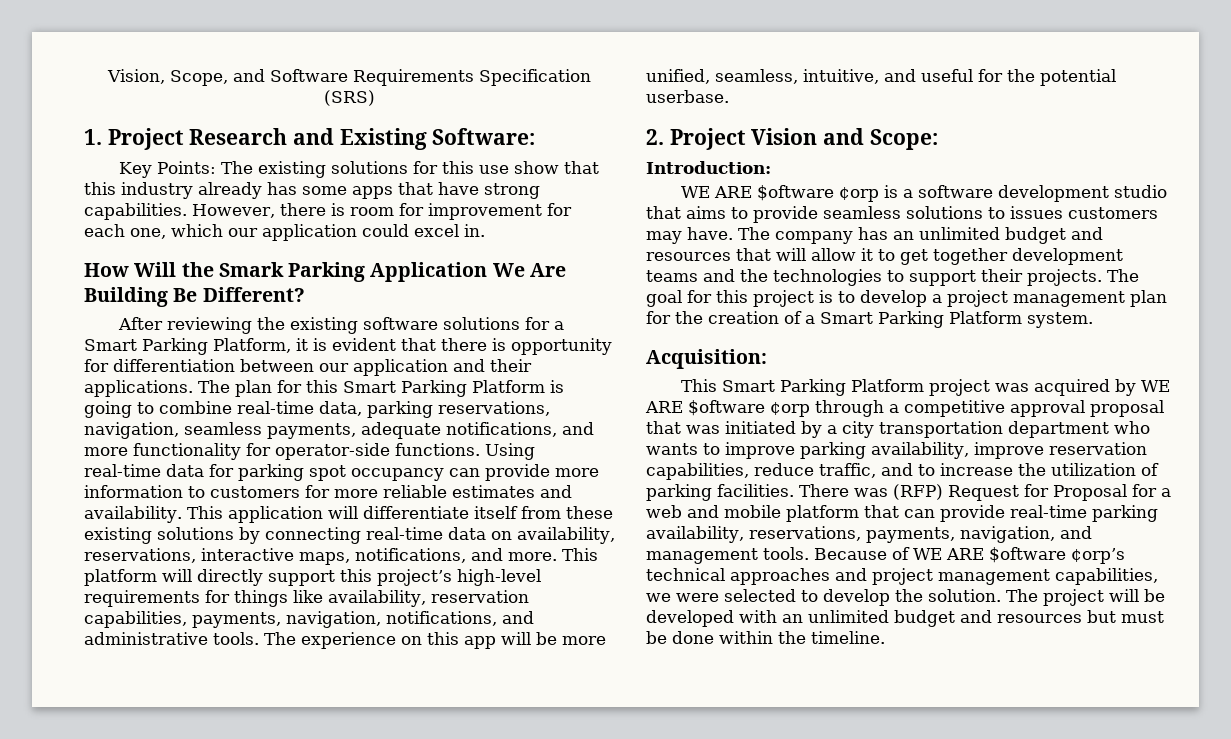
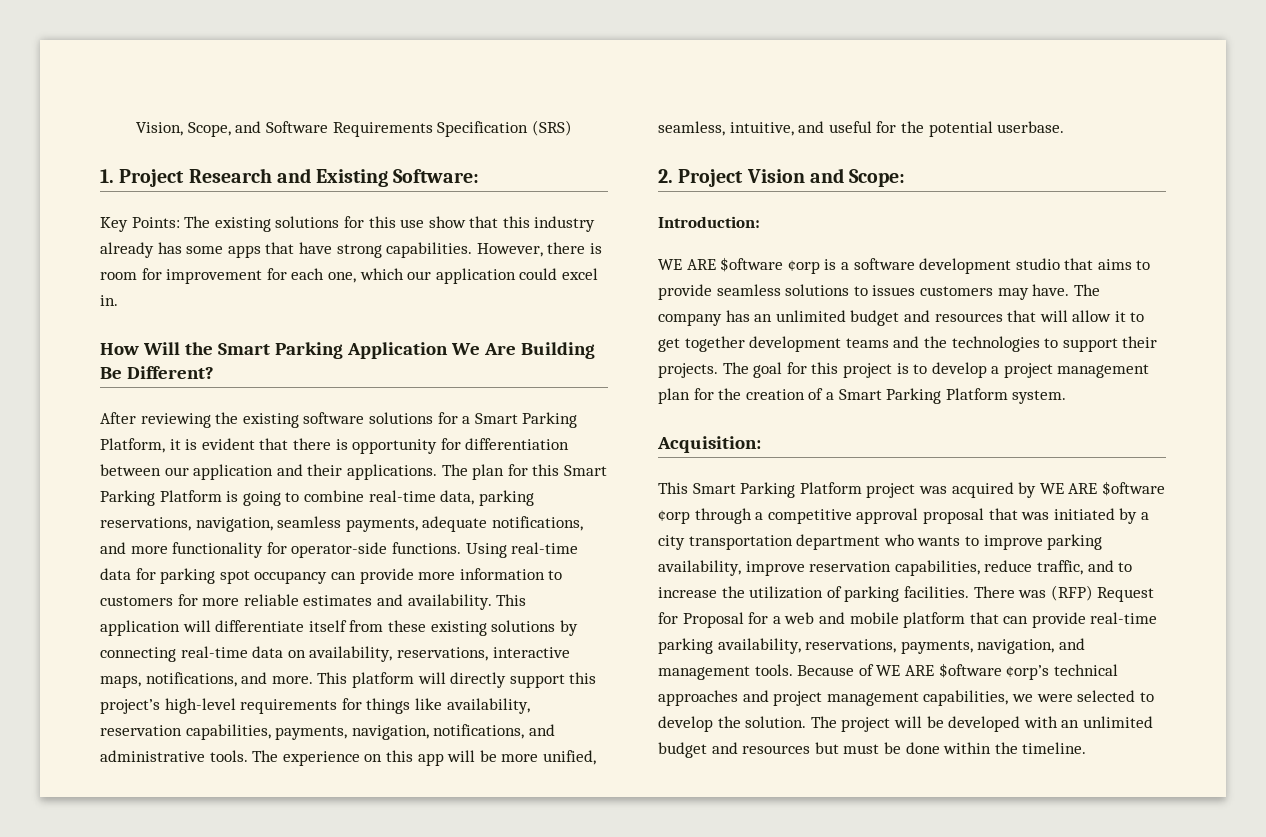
- How Will the Smark Parking Application We Are Building Be Different?
+ How Will the Smart Parking Application We Are Building Be Different?

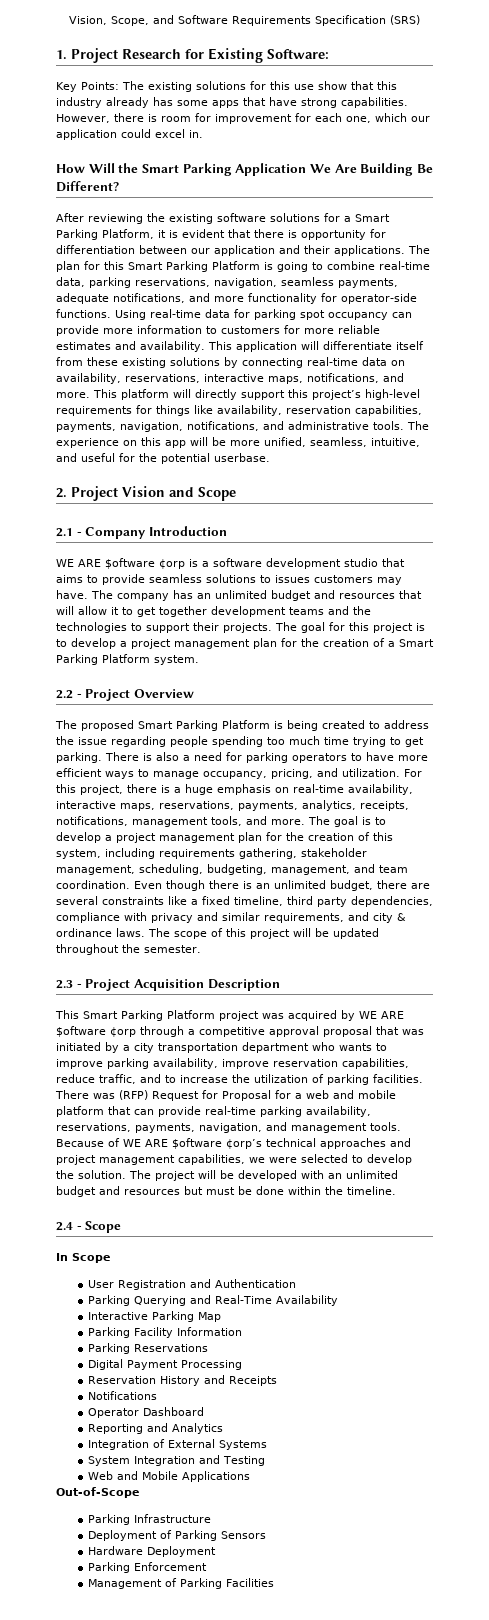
- 1. Project Research and Existing Software:
+ 1. Project Research for Existing Software:
- 2. Project Vision and Scope:
- Introduction:
+ 2. Project Vision and Scope
+ 2.1 - Company Introduction
- Acquisition:
+ 2.2 - Project Overview
+ The proposed Smart Parking Platform is being created to address the issue regarding people spending too much time trying to get parking. There is also a need for parking operators to have more efficient ways to manage occupancy, pricing, and utilization. For this project, there is a huge emphasis on real-time availability, interactive maps, reservations, payments, analytics, receipts, notifications, management tools, and more. The goal is to develop a project management plan for the creation of this system, including requirements gathering, stakeholder management, scheduling, budgeting, management, and team coordination. Even though there is an unlimited budget, there are several constraints like a fixed timeline, third party dependencies, compliance with privacy and similar requirements, and city & ordinance laws. The scope of this project will be updated throughout the semester.
+ 2.3 - Project Acquisition Description
+ 2.4 - Scope
+ In Scope
+ User Registration and Authentication
+ Parking Querying and Real-Time Availability
+ Interactive Parking Map
+ Parking Facility Information
+ Parking Reservations
+ Digital Payment Processing
+ Reservation History and Receipts
+ Notifications
+ Operator Dashboard
+ Reporting and Analytics
+ Integration of External Systems
+ System Integration and Testing
+ Web and Mobile Applications
+ Out-of-Scope
+ Parking Infrastructure
+ Deployment of Parking Sensors
+ Hardware Deployment
+ Parking Enforcement
+ Management of Parking Facilities

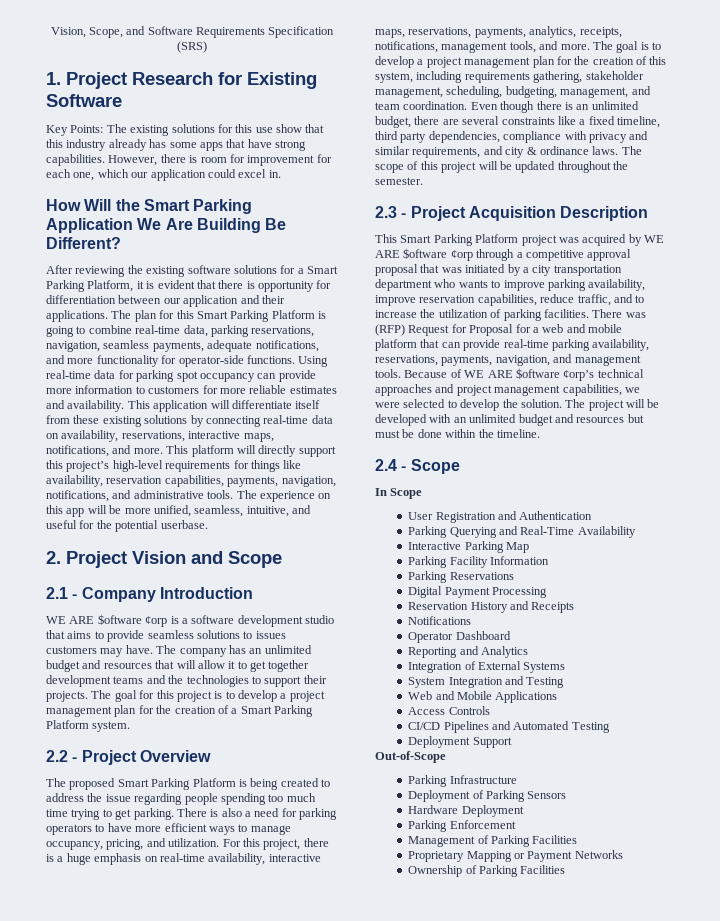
- 1. Project Research for Existing Software:
+ 1. Project Research for Existing Software
+ Access Controls
+ CI/CD Pipelines and Automated Testing
+ Deployment Support
+ Proprietary Mapping or Payment Networks
+ Ownership of Parking Facilities

